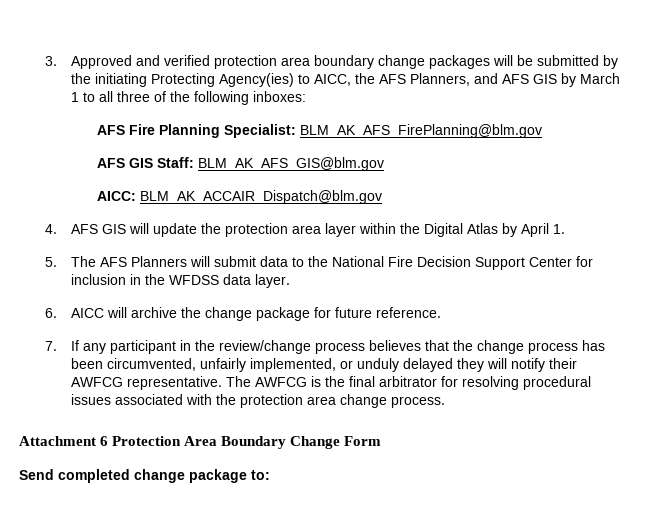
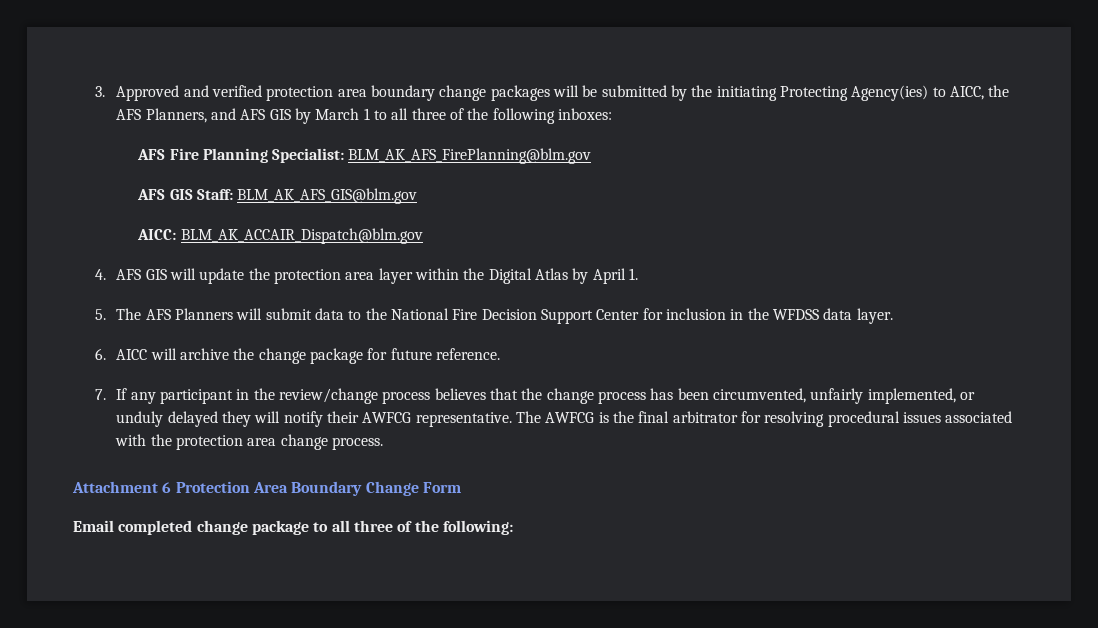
- Send completed change package to:
+ Email completed change package to all three of the following:

